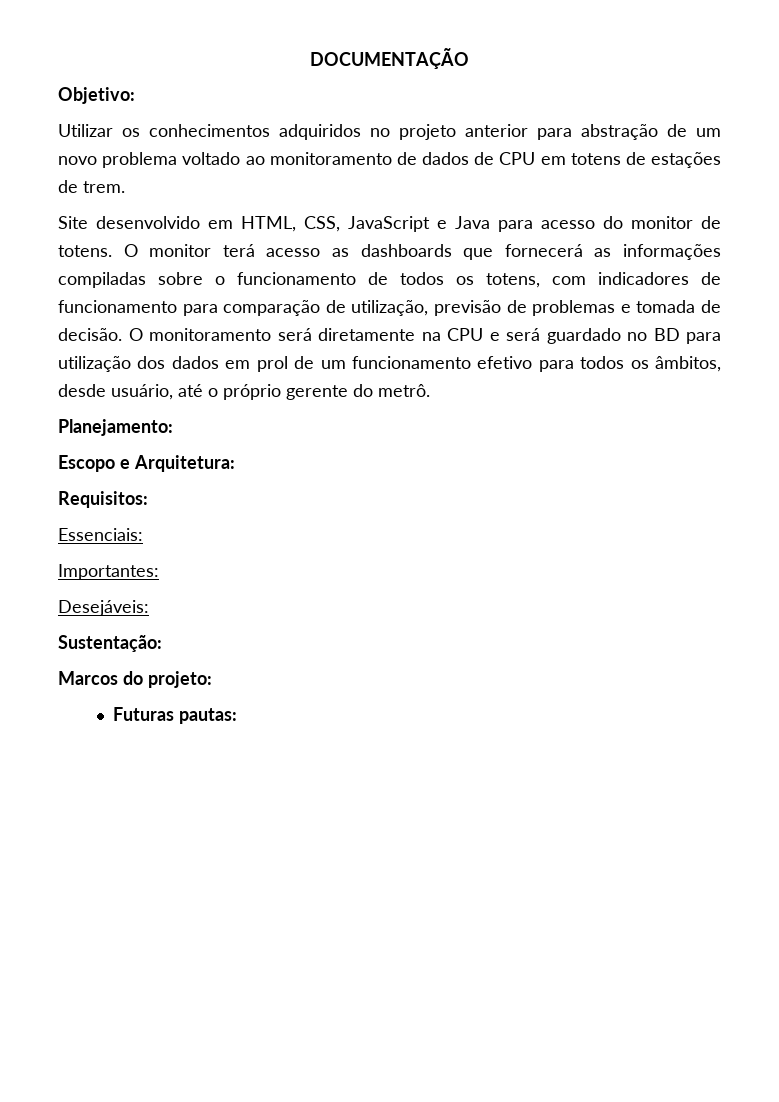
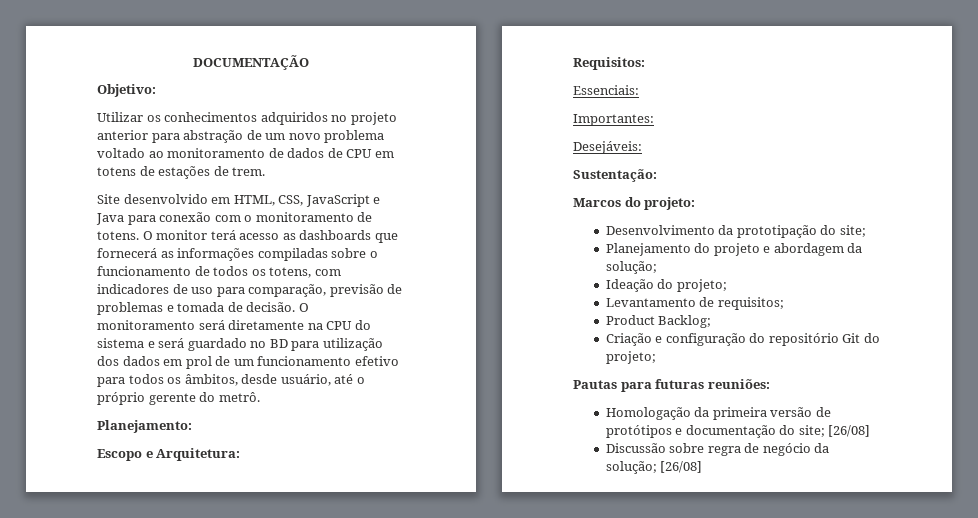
- Site desenvolvido em HTML, CSS, JavaScript e Java para acesso do monitor de totens.
+ Site desenvolvido em HTML, CSS, JavaScript e Java para conexão com o monitoramento de totens.
- O monitor terá acesso as dashboards que fornecerá as informações compiladas sobre o funcionamento de todos os totens, com indicadores de funcionamento para comparação de utilização, previsão de problemas e tomada de decisão.
+ O monitor terá acesso as dashboards que fornecerá as informações compiladas sobre o funcionamento de todos os totens, com indicadores de uso para comparação, previsão de problemas e tomada de decisão.
- O monitoramento será diretamente na CPU e será guardado no BD para utilização dos dados em prol de um funcionamento efetivo para todos os âmbitos, desde usuário, até o próprio gerente do metrô.
+ O monitoramento será diretamente na CPU do sistema e será guardado no BD para utilização dos dados em prol de um funcionamento efetivo para todos os âmbitos, desde usuário, até o próprio gerente do metrô.
- Futuras pautas:
+ Desenvolvimento da prototipação do site;
+ Planejamento do projeto e abordagem da solução;
+ Ideação do projeto;
+ Levantamento de requisitos;
+ Product Backlog;
+ Criação e configuração do repositório Git do projeto;
+ Pautas para futuras reuniões:
+ Homologação da primeira versão de protótipos e documentação do site; [26/08]
+ Discussão sobre regra de negócio da solução; [26/08]

